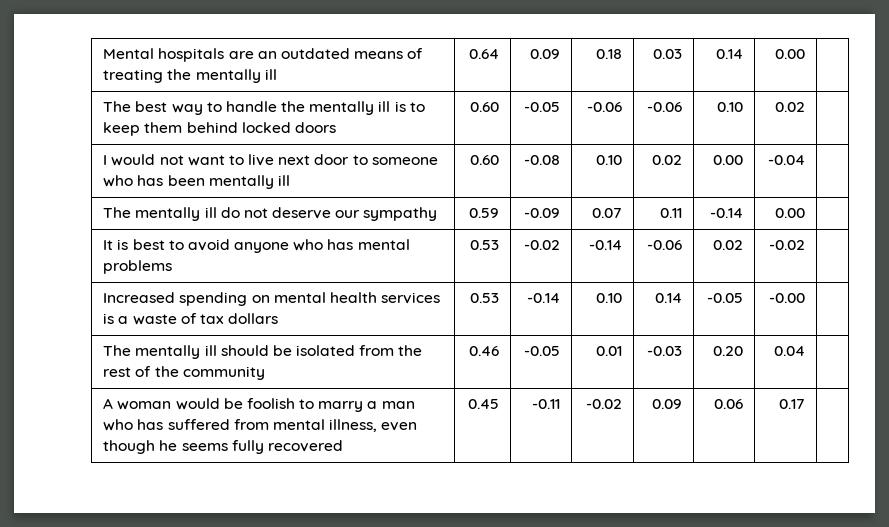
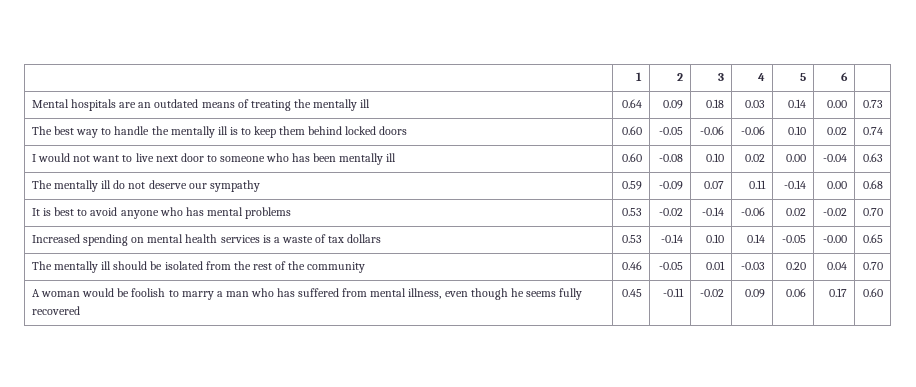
+ | 1 | 2 | 3 | 4 | 5 | 6 |
- Mental hospitals are an outdated means of treating the mentally ill | 0.64 | 0.09 | 0.18 | 0.03 | 0.14 | 0.00 |
+ Mental hospitals are an outdated means of treating the mentally ill | 0.64 | 0.09 | 0.18 | 0.03 | 0.14 | 0.00 | 0.73
- The best way to handle the mentally ill is to keep them behind locked doors | 0.60 | -0.05 | -0.06 | -0.06 | 0.10 | 0.02 |
+ The best way to handle the mentally ill is to keep them behind locked doors | 0.60 | -0.05 | -0.06 | -0.06 | 0.10 | 0.02 | 0.74
- I would not want to live next door to someone who has been mentally ill | 0.60 | -0.08 | 0.10 | 0.02 | 0.00 | -0.04 |
+ I would not want to live next door to someone who has been mentally ill | 0.60 | -0.08 | 0.10 | 0.02 | 0.00 | -0.04 | 0.63
- The mentally ill do not deserve our sympathy | 0.59 | -0.09 | 0.07 | 0.11 | -0.14 | 0.00 |
+ The mentally ill do not deserve our sympathy | 0.59 | -0.09 | 0.07 | 0.11 | -0.14 | 0.00 | 0.68
- It is best to avoid anyone who has mental problems | 0.53 | -0.02 | -0.14 | -0.06 | 0.02 | -0.02 |
+ It is best to avoid anyone who has mental problems | 0.53 | -0.02 | -0.14 | -0.06 | 0.02 | -0.02 | 0.70
- Increased spending on mental health services is a waste of tax dollars | 0.53 | -0.14 | 0.10 | 0.14 | -0.05 | -0.00 |
+ Increased spending on mental health services is a waste of tax dollars | 0.53 | -0.14 | 0.10 | 0.14 | -0.05 | -0.00 | 0.65
- The mentally ill should be isolated from the rest of the community | 0.46 | -0.05 | 0.01 | -0.03 | 0.20 | 0.04 |
+ The mentally ill should be isolated from the rest of the community | 0.46 | -0.05 | 0.01 | -0.03 | 0.20 | 0.04 | 0.70
- A woman would be foolish to marry a man who has suffered from mental illness, even though he seems fully recovered | 0.45 | -0.11 | -0.02 | 0.09 | 0.06 | 0.17 |
+ A woman would be foolish to marry a man who has suffered from mental illness, even though he seems fully recovered | 0.45 | -0.11 | -0.02 | 0.09 | 0.06 | 0.17 | 0.60

